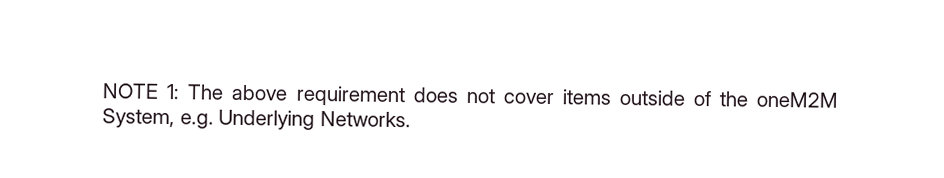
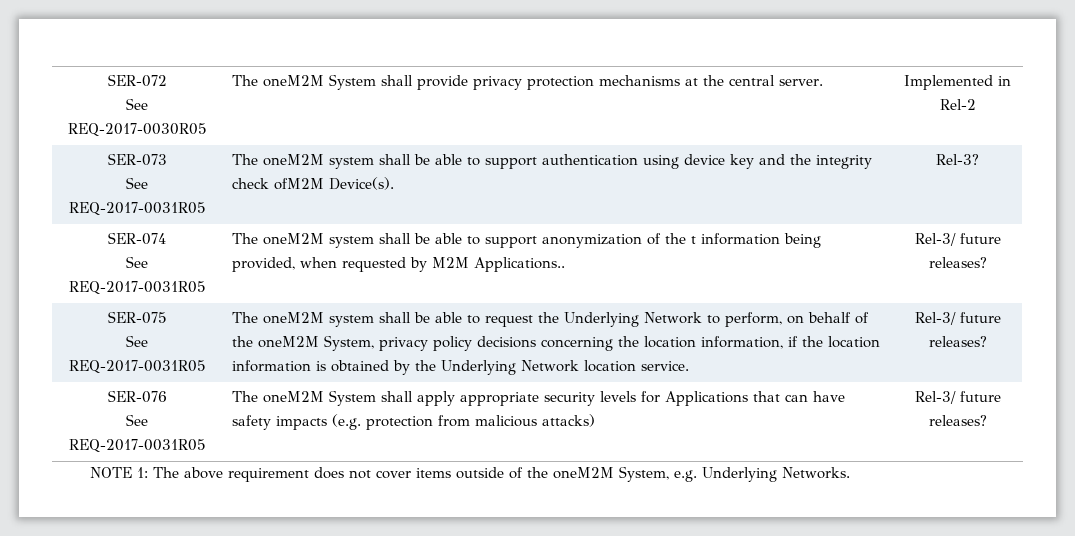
+ SER-072
+ See REQ-2017-0030R05 | The oneM2M System shall provide privacy protection mechanisms at the central server. | Implemented in Rel-2
+ SER-073
+ See REQ-2017-0031R05 | The oneM2M system shall be able to support authentication using device key and the integrity check ofM2M Device(s). | Rel-3?
+ SER-074
+ See REQ-2017-0031R05 | The oneM2M system shall be able to support anonymization of the t information being provided, when requested by M2M Applications.. | Rel-3/ future releases?
+ SER-075
+ See REQ-2017-0031R05 | The oneM2M system shall be able to request the Underlying Network to perform, on behalf of the oneM2M System, privacy policy decisions concerning the location information, if the location information is obtained by the Underlying Network location service. | Rel-3/ future releases?
+ SER-076
+ See REQ-2017-0031R05 | The oneM2M System shall apply appropriate security levels for Applications that can have safety impacts (e.g. protection from malicious attacks) | Rel-3/ future releases?

